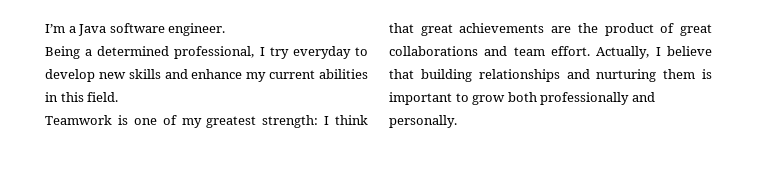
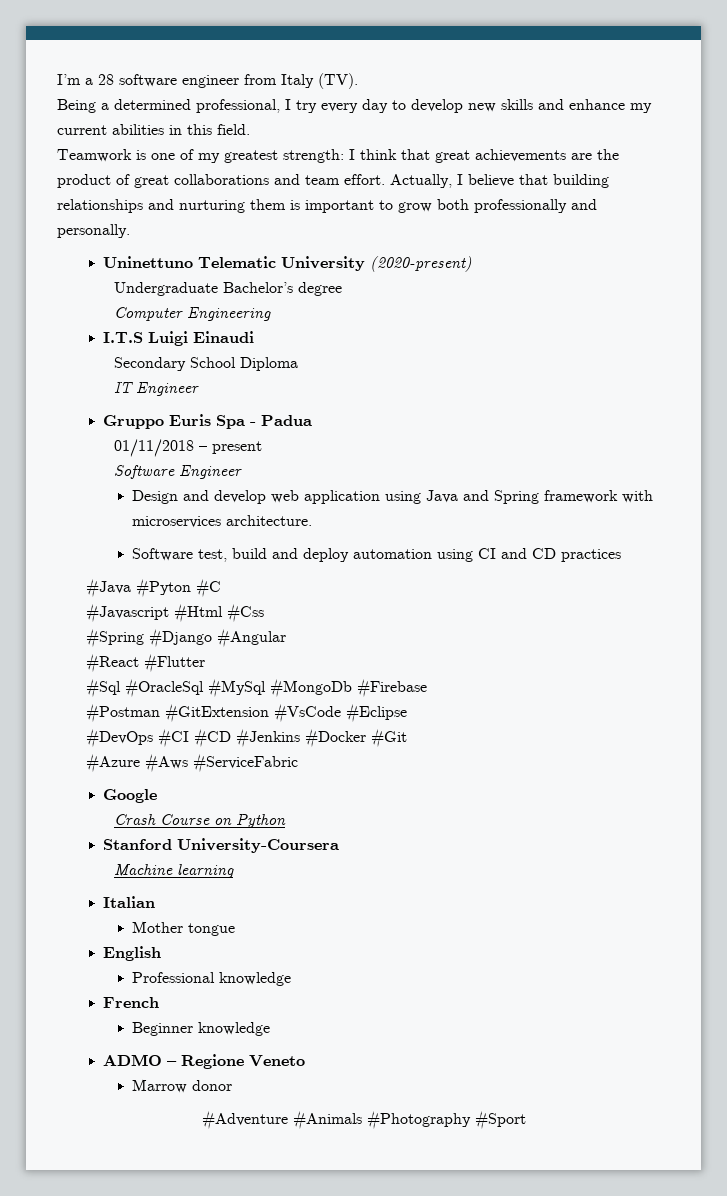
- I’m a Java software engineer.
+ I’m a 28 software engineer from Italy (TV).
- Being a determined professional, I try everyday to develop new skills and enhance my current abilities in this field.
+ Being a determined professional, I try every day to develop new skills and enhance my current abilities in this field.
+ Uninettuno Telematic University (2020-present)
+ Undergraduate Bachelor’s degree
+ Computer Engineering
+ I.T.S Luigi Einaudi
+ Secondary School Diploma
+ IT Engineer
+ Gruppo Euris Spa - Padua
+ 01/11/2018 – present
+ Software Engineer
+ Design and develop web application using Java and Spring framework with microservices architecture.
+ Software test, build and deploy automation using CI and CD practices
+ #Java #Pyton #C
+ #Javascript #Html #Css
+ #Spring #Django #Angular
+ #React #Flutter
+ #Sql #OracleSql #MySql #MongoDb #Firebase
+ #Postman #GitExtension #VsCode #Eclipse
+ #DevOps #CI #CD #Jenkins #Docker #Git
+ #Azure #Aws #ServiceFabric
+ Google
+ Crash Course on Python
+ Stanford University-Coursera
+ Machine learning
+ Italian
+ Mother tongue
+ English
+ Professional knowledge
+ French
+ Beginner knowledge
+ ADMO – Regione Veneto
+ Marrow donor
+ #Adventure #Animals #Photography #Sport

